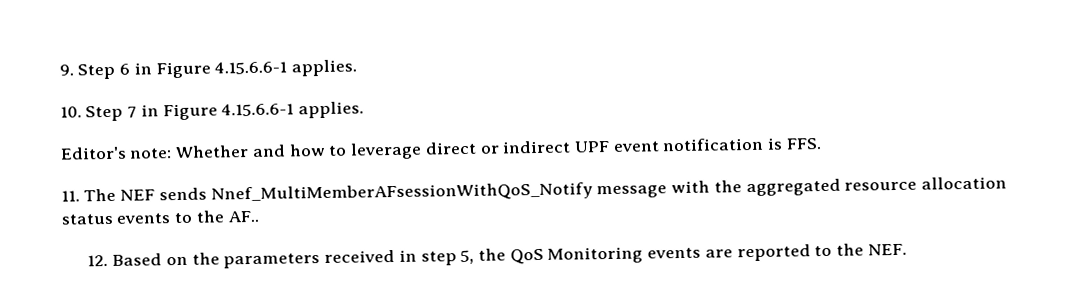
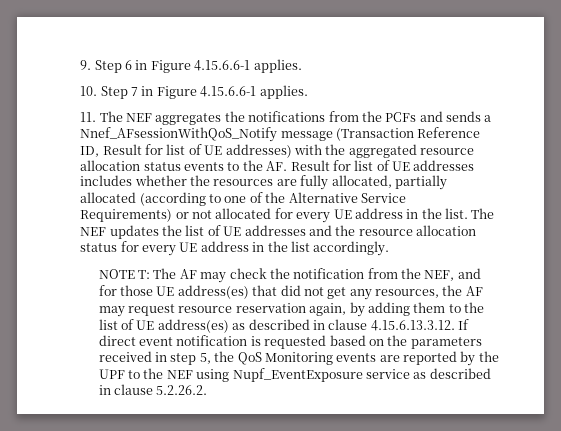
- Editor's note: Whether and how to leverage direct or indirect UPF event notification is FFS.
- 11. The NEF sends Nnef_MultiMemberAFsessionWithQoS_Notify message with the aggregated resource allocation status events to the AF..
- 12. Based on the parameters received in step 5, the QoS Monitoring events are reported to the NEF.
+ 11. The NEF aggregates the notifications from the PCFs and sends a Nnef_AFsessionWithQoS_Notify message (Transaction Reference ID, Result for list of UE addresses) with the aggregated resource allocation status events to the AF. Result for list of UE addresses includes whether the resources are fully allocated, partially allocated (according to one of the Alternative Service Requirements) or not allocated for every UE address in the list. The NEF updates the list of UE addresses and the resource allocation status for every UE address in the list accordingly.
+ NOTE T: The AF may check the notification from the NEF, and for those UE address(es) that did not get any resources, the AF may request resource reservation again, by adding them to the list of UE address(es) as described in clause 4.15.6.13.3.12. If direct event notification is requested based on the parameters received in step 5, the QoS Monitoring events are reported by the UPF to the NEF using Nupf_EventExposure service as described in clause 5.2.26.2.

